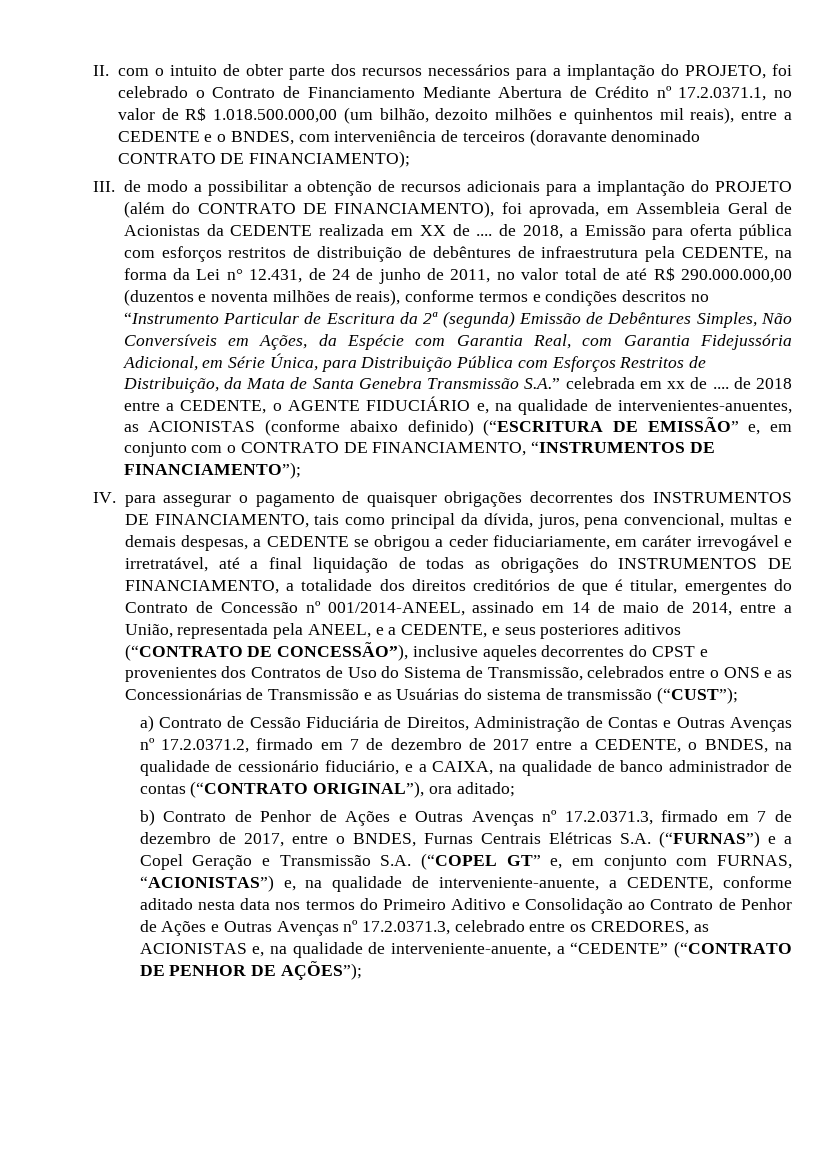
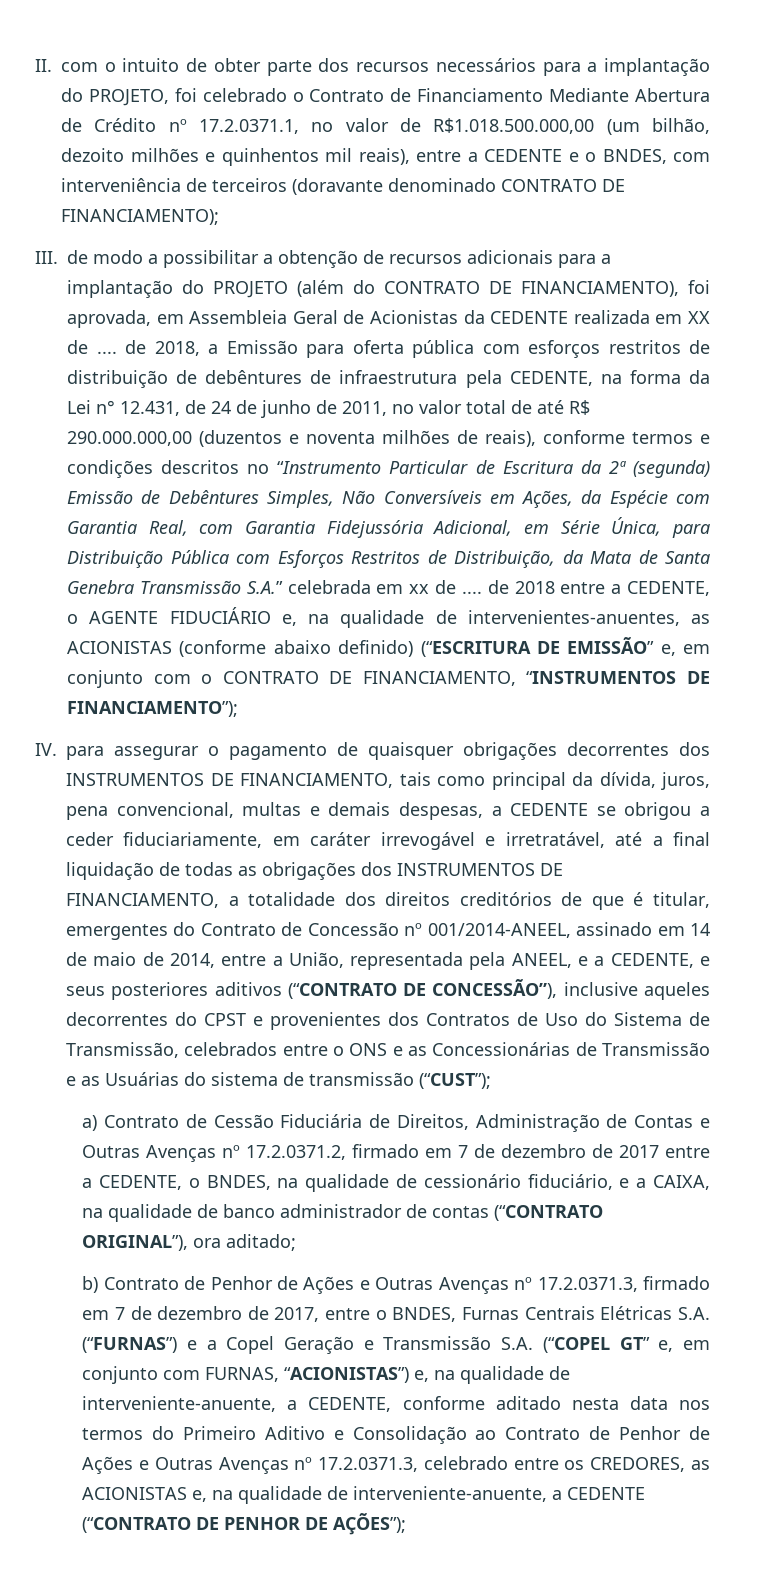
- II. com o intuito de obter parte dos recursos necessários para a implantação do PROJETO, foi celebrado o Contrato de Financiamento Mediante Abertura de Crédito nº 17.2.0371.1, no valor de R$ 1.018.500.000,00 (um bilhão, dezoito milhões e quinhentos mil reais), entre a CEDENTE e o BNDES, com interveniência de terceiros (doravante denominado CONTRATO DE FINANCIAMENTO);
+ II. com o intuito de obter parte dos recursos necessários para a implantação do PROJETO, foi celebrado o Contrato de Financiamento Mediante Abertura de Crédito nº 17.2.0371.1, no valor de R$1.018.500.000,00 (um bilhão, dezoito milhões e quinhentos mil reais), entre a CEDENTE e o BNDES, com interveniência de terceiros (doravante denominado CONTRATO DE FINANCIAMENTO);
- IV. para assegurar o pagamento de quaisquer obrigações decorrentes dos INSTRUMENTOS DE FINANCIAMENTO, tais como principal da dívida, juros, pena convencional, multas e demais despesas, a CEDENTE se obrigou a ceder fiduciariamente, em caráter irrevogável e irretratável, até a final liquidação de todas as obrigações do INSTRUMENTOS DE FINANCIAMENTO, a totalidade dos direitos creditórios de que é titular, emergentes do Contrato de Concessão nº 001/2014-ANEEL, assinado em 14 de maio de 2014, entre a União, representada pela ANEEL, e a CEDENTE, e seus posteriores aditivos (“CONTRATO DE CONCESSÃO”), inclusive aqueles decorrentes do CPST e provenientes dos Contratos de Uso do Sistema de Transmissão, celebrados entre o ONS e as Concessionárias de Transmissão e as Usuárias do sistema de transmissão (“CUST”);
+ IV. para assegurar o pagamento de quaisquer obrigações decorrentes dos INSTRUMENTOS DE FINANCIAMENTO, tais como principal da dívida, juros, pena convencional, multas e demais despesas, a CEDENTE se obrigou a ceder fiduciariamente, em caráter irrevogável e irretratável, até a final liquidação de todas as obrigações dos INSTRUMENTOS DE FINANCIAMENTO, a totalidade dos direitos creditórios de que é titular, emergentes do Contrato de Concessão nº 001/2014-ANEEL, assinado em 14 de maio de 2014, entre a União, representada pela ANEEL, e a CEDENTE, e seus posteriores aditivos (“CONTRATO DE CONCESSÃO”), inclusive aqueles decorrentes do CPST e provenientes dos Contratos de Uso do Sistema de Transmissão, celebrados entre o ONS e as Concessionárias de Transmissão e as Usuárias do sistema de transmissão (“CUST”);
- b) Contrato de Penhor de Ações e Outras Avenças nº 17.2.0371.3, firmado em 7 de dezembro de 2017, entre o BNDES, Furnas Centrais Elétricas S.A. (“FURNAS”) e a Copel Geração e Transmissão S.A. (“COPEL GT” e, em conjunto com FURNAS, “ACIONISTAS”) e, na qualidade de interveniente-anuente, a CEDENTE, conforme aditado nesta data nos termos do Primeiro Aditivo e Consolidação ao Contrato de Penhor de Ações e Outras Avenças nº 17.2.0371.3, celebrado entre os CREDORES, as ACIONISTAS e, na qualidade de interveniente-anuente, a “CEDENTE” (“CONTRATO DE PENHOR DE AÇÕES”);
+ b) Contrato de Penhor de Ações e Outras Avenças nº 17.2.0371.3, firmado em 7 de dezembro de 2017, entre o BNDES, Furnas Centrais Elétricas S.A. (“FURNAS”) e a Copel Geração e Transmissão S.A. (“COPEL GT” e, em conjunto com FURNAS, “ACIONISTAS”) e, na qualidade de interveniente-anuente, a CEDENTE, conforme aditado nesta data nos termos do Primeiro Aditivo e Consolidação ao Contrato de Penhor de Ações e Outras Avenças nº 17.2.0371.3, celebrado entre os CREDORES, as ACIONISTAS e, na qualidade de interveniente-anuente, a CEDENTE (“CONTRATO DE PENHOR DE AÇÕES”);

